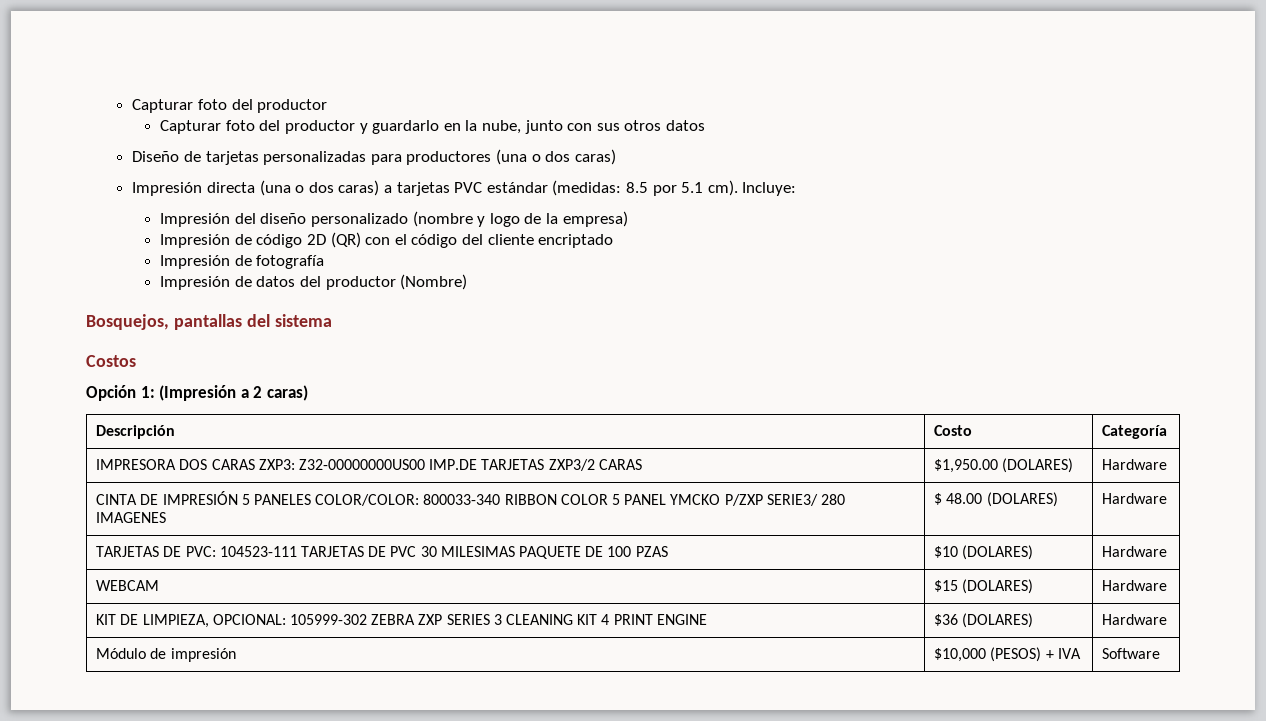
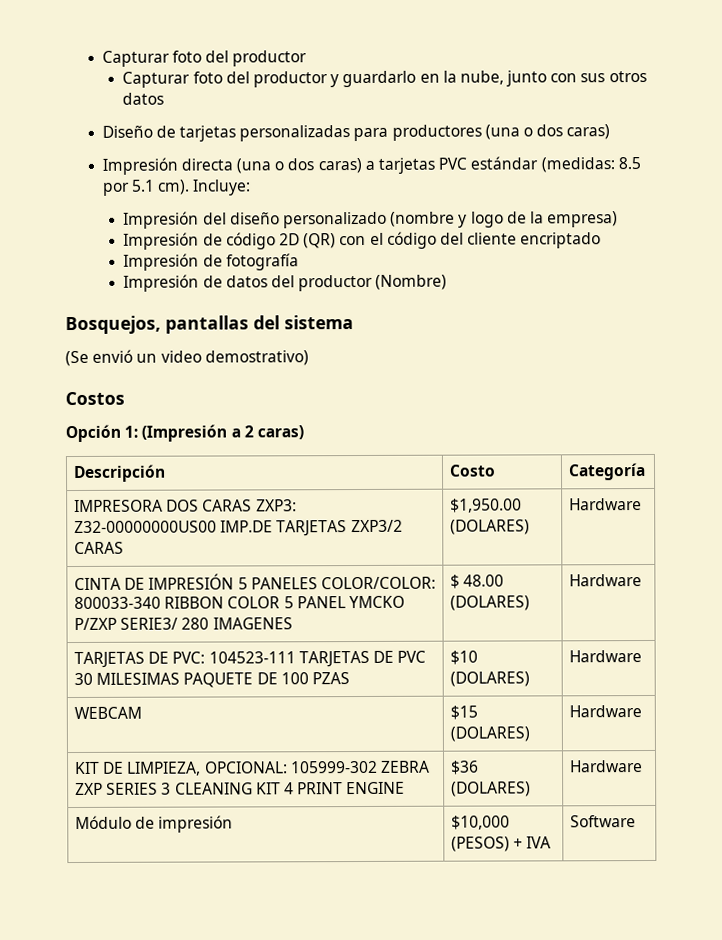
+ (Se envió un video demostrativo)

